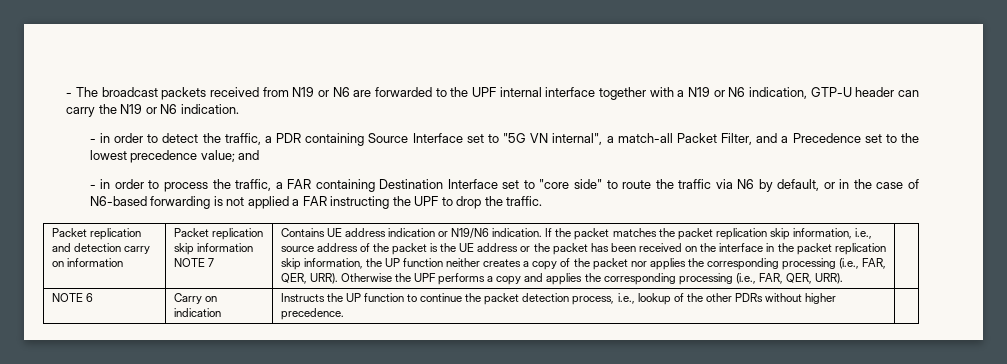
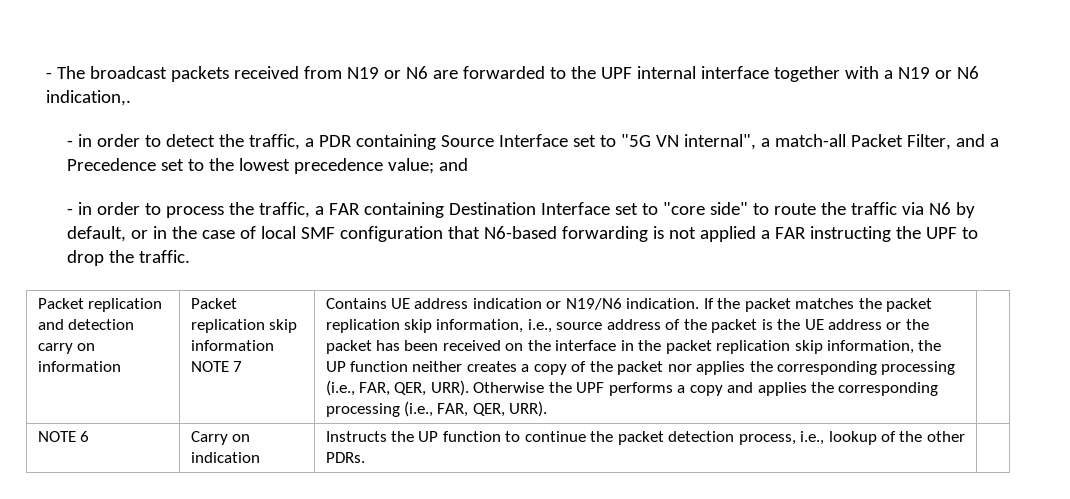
- - The broadcast packets received from N19 or N6 are forwarded to the UPF internal interface together with a N19 or N6 indication, GTP-U header can carry the N19 or N6 indication.
+ - The broadcast packets received from N19 or N6 are forwarded to the UPF internal interface together with a N19 or N6 indication,.
- - in order to process the traffic, a FAR containing Destination Interface set to "core side" to route the traffic via N6 by default, or in the case of N6-based forwarding is not applied a FAR instructing the UPF to drop the traffic.
+ - in order to process the traffic, a FAR containing Destination Interface set to "core side" to route the traffic via N6 by default, or in the case of local SMF configuration that N6-based forwarding is not applied a FAR instructing the UPF to drop the traffic.
- NOTE 6 | Carry on indication | Instructs the UP function to continue the packet detection process, i.e., lookup of the other PDRs without higher precedence. |
+ NOTE 6 | Carry on indication | Instructs the UP function to continue the packet detection process, i.e., lookup of the other PDRs. |

